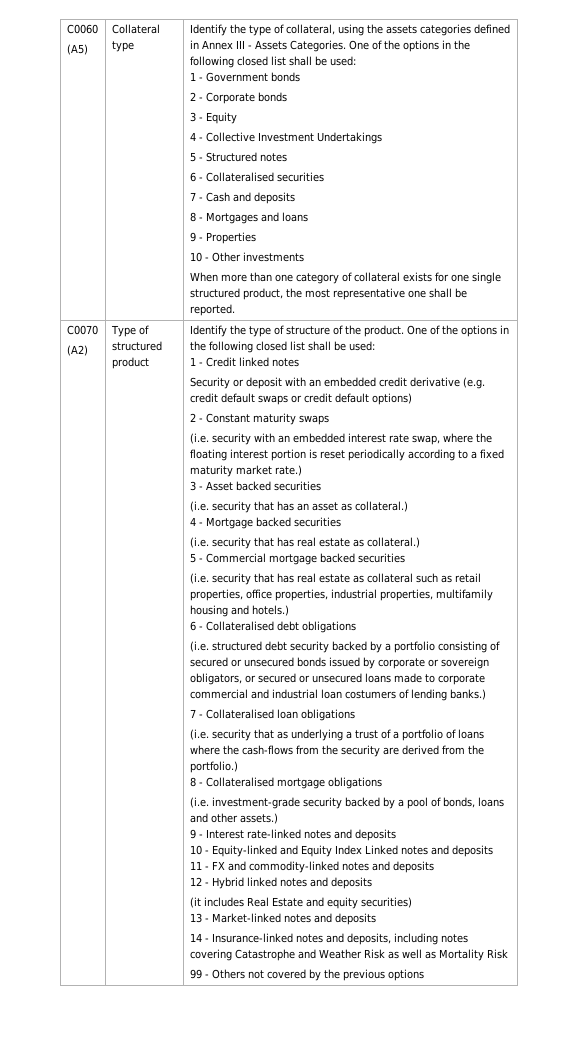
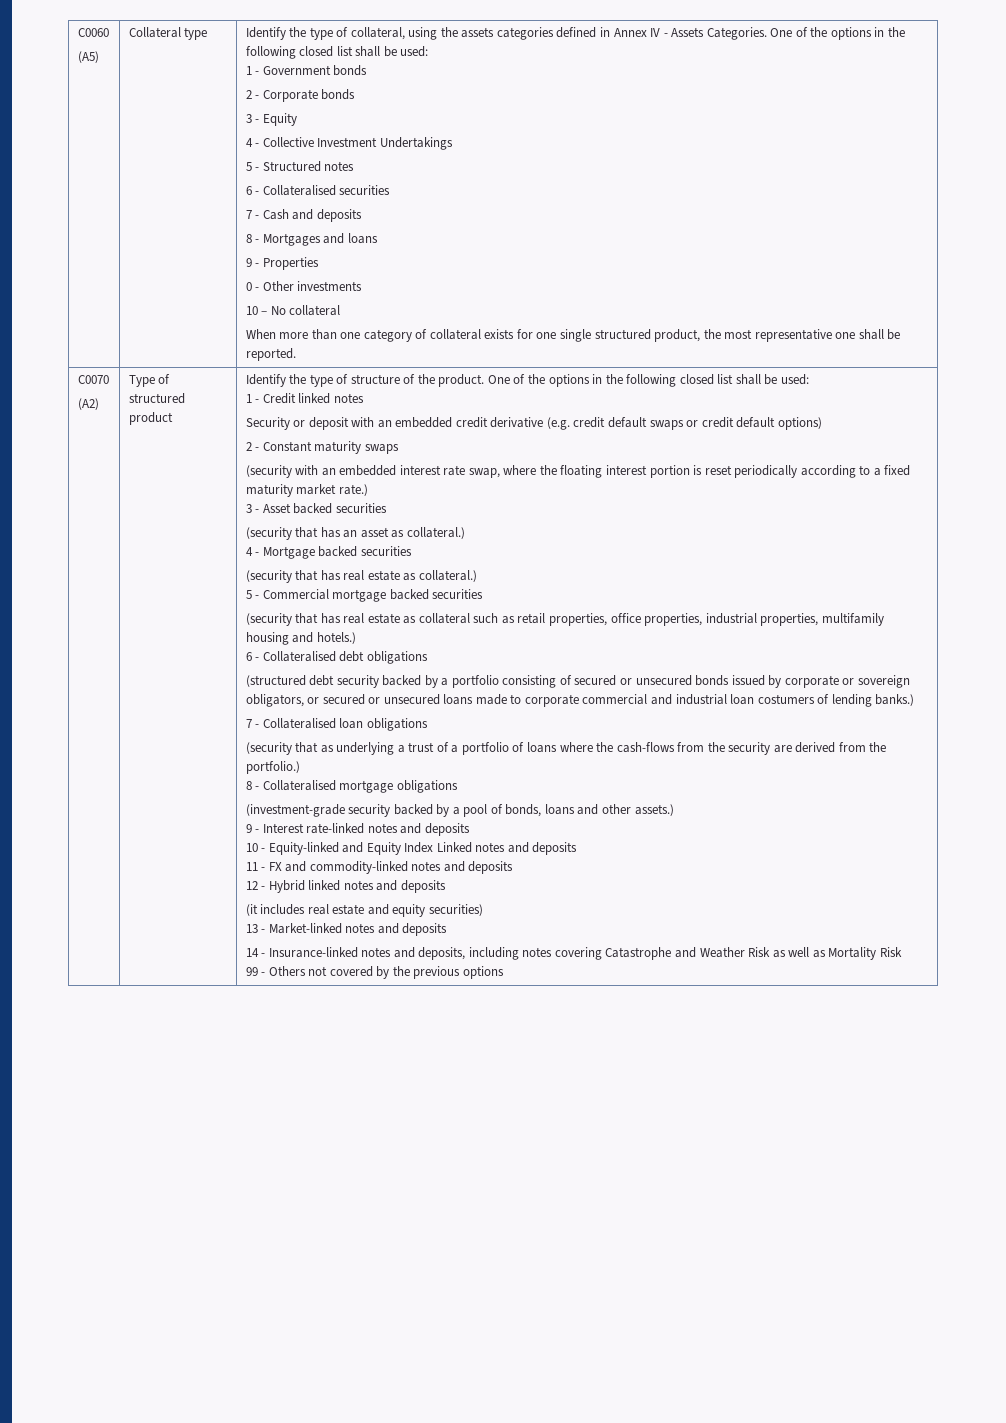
- Identify the type of collateral, using the assets categories defined in Annex III - Assets Categories.
+ Identify the type of collateral, using the assets categories defined in Annex IV - Assets Categories.
- 10 - Other investments
+ 0 - Other investments
+ 10 – No collateral
- (i.e. security with an embedded interest rate swap, where the floating interest portion is reset periodically according to a fixed maturity market rate.)
+ (security with an embedded interest rate swap, where the floating interest portion is reset periodically according to a fixed maturity market rate.)
- (i.e. security that has an asset as collateral.)
+ (security that has an asset as collateral.)
- (i.e. security that has real estate as collateral.)
+ (security that has real estate as collateral.)
- (i.e. security that has real estate as collateral such as retail properties, office properties, industrial properties, multifamily housing and hotels.)
+ (security that has real estate as collateral such as retail properties, office properties, industrial properties, multifamily housing and hotels.)
- (i.e. structured debt security backed by a portfolio consisting of secured or unsecured bonds issued by corporate or sovereign obligators, or secured or unsecured loans made to corporate commercial and industrial loan costumers of lending banks.)
+ (structured debt security backed by a portfolio consisting of secured or unsecured bonds issued by corporate or sovereign obligators, or secured or unsecured loans made to corporate commercial and industrial loan costumers of lending banks.)
- (i.e. security that as underlying a trust of a portfolio of loans where the cash-flows from the security are derived from the portfolio.)
+ (security that as underlying a trust of a portfolio of loans where the cash-flows from the security are derived from the portfolio.)
- (i.e. investment-grade security backed by a pool of bonds, loans and other assets.)
+ (investment-grade security backed by a pool of bonds, loans and other assets.)
- (it includes Real Estate and equity securities)
+ (it includes real estate and equity securities)

